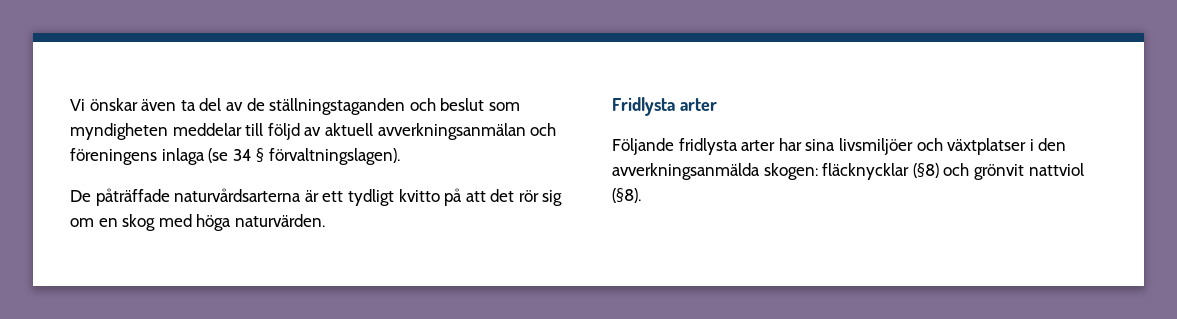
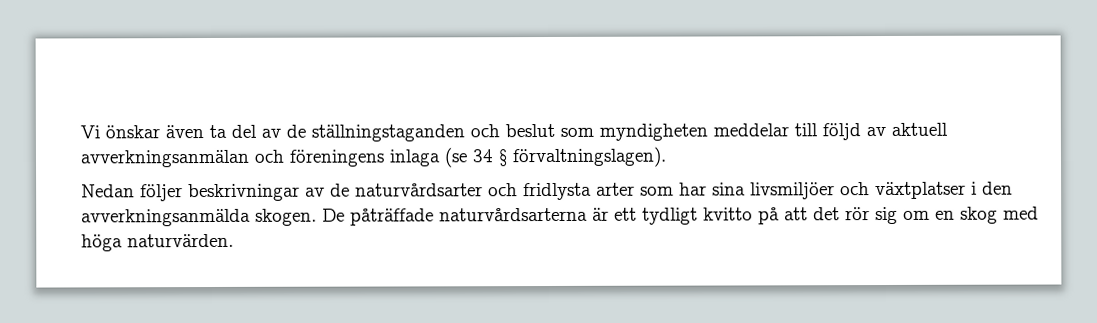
+ Nedan följer beskrivningar av de naturvårdsarter och fridlysta arter som har sina livsmiljöer och växtplatser i den avverkningsanmälda skogen.
- Fridlysta arter
- Följande fridlysta arter har sina livsmiljöer och växtplatser i den avverkningsanmälda skogen: fläcknycklar (§8) och grönvit nattviol (§8).

